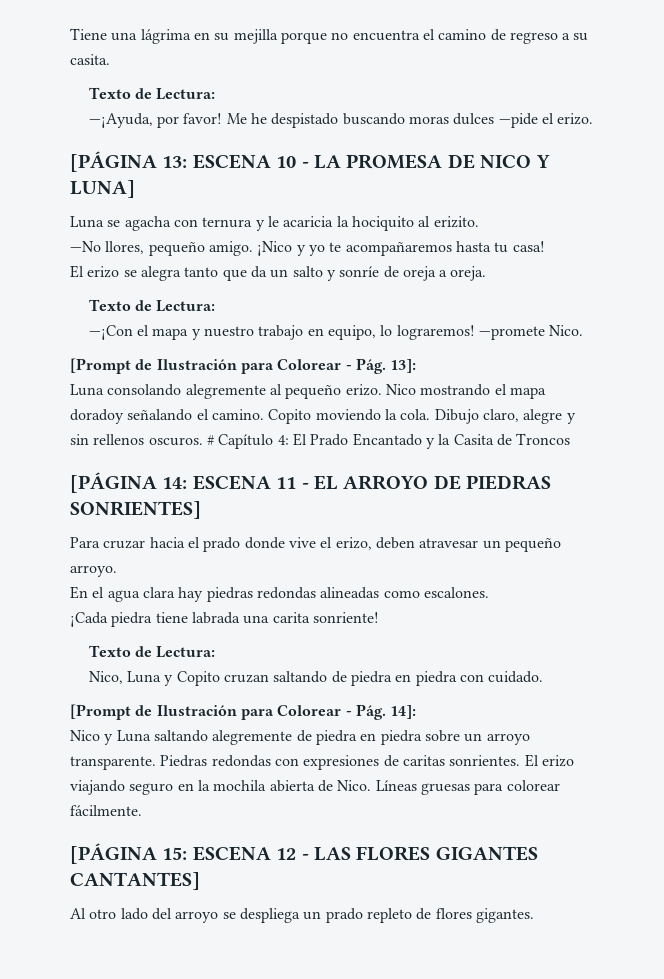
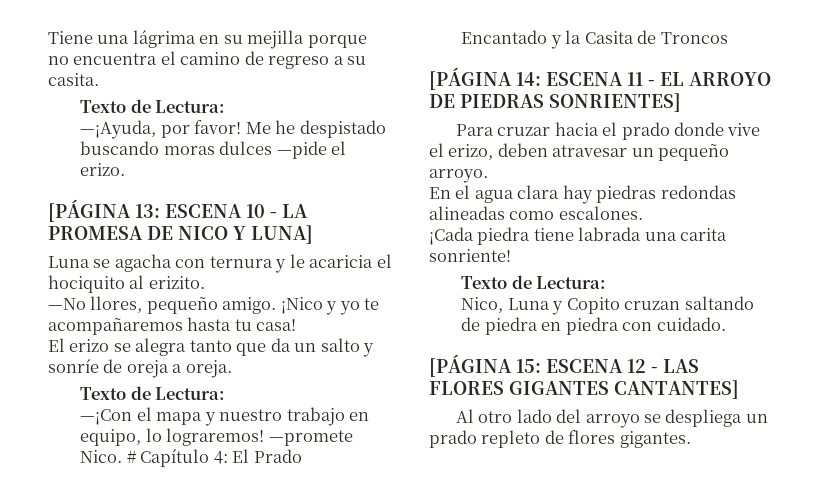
- Luna se agacha con ternura y le acaricia la hociquito al erizito.
+ Luna se agacha con ternura y le acaricia el hociquito al erizito.
- —promete Nico.
- [Prompt de Ilustración para Colorear - Pág. 13]:
- Luna consolando alegremente al pequeño erizo. Nico mostrando el mapa doradoy señalando el camino. Copito moviendo la cola. Dibujo claro, alegre y sin rellenos oscuros. # Capítulo 4: El Prado Encantado y la Casita de Troncos
+ —promete Nico. # Capítulo 4: El Prado Encantado y la Casita de Troncos
- [Prompt de Ilustración para Colorear - Pág. 14]:
- Nico y Luna saltando alegremente de piedra en piedra sobre un arroyo transparente. Piedras redondas con expresiones de caritas sonrientes. El erizo viajando seguro en la mochila abierta de Nico. Líneas gruesas para colorear fácilmente.

